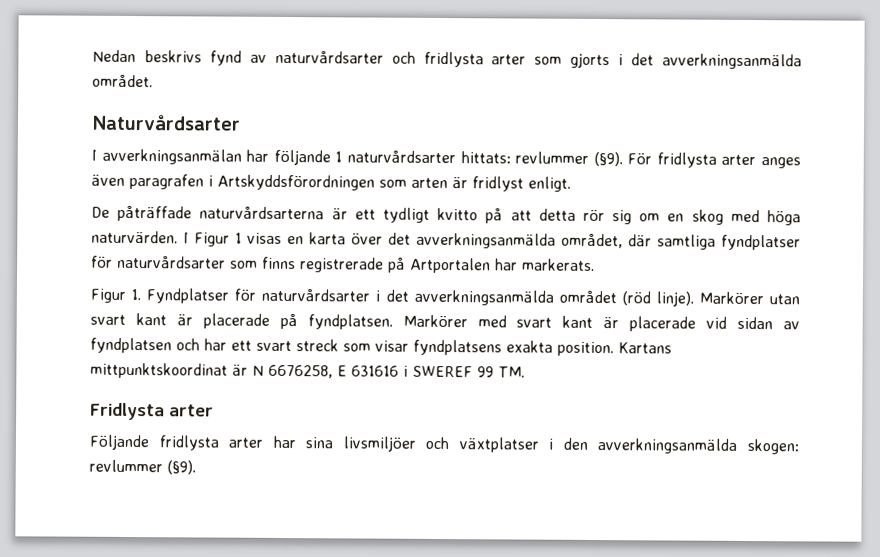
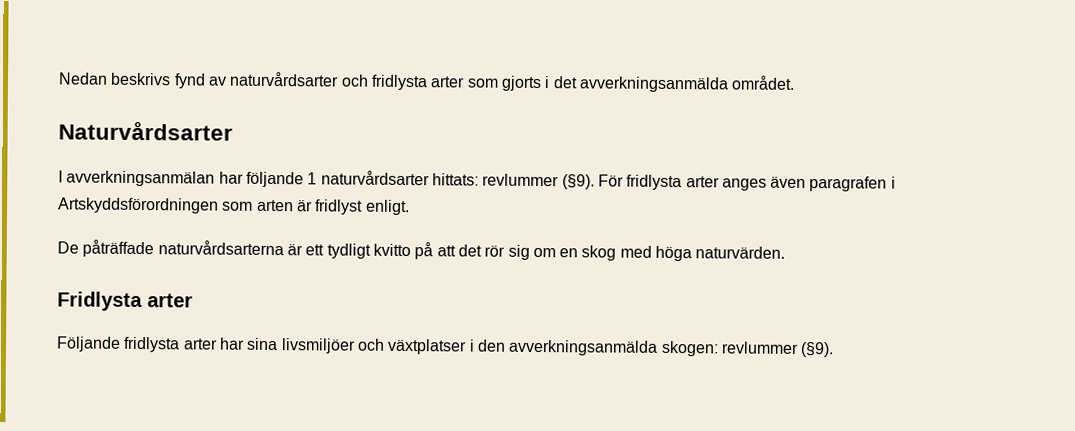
- De påträffade naturvårdsarterna är ett tydligt kvitto på att detta rör sig om en skog med höga naturvärden. I Figur 1 visas en karta över det avverkningsanmälda området, där samtliga fyndplatser för naturvårdsarter som finns registrerade på Artportalen har markerats.
- Figur 1. Fyndplatser för naturvårdsarter i det avverkningsanmälda området (röd linje). Markörer utan svart kant är placerade på fyndplatsen. Markörer med svart kant är placerade vid sidan av fyndplatsen och har ett svart streck som visar fyndplatsens exakta position. Kartans mittpunktskoordinat är N 6676258, E 631616 i SWEREF 99 TM.
+ De påträffade naturvårdsarterna är ett tydligt kvitto på att det rör sig om en skog med höga naturvärden.

